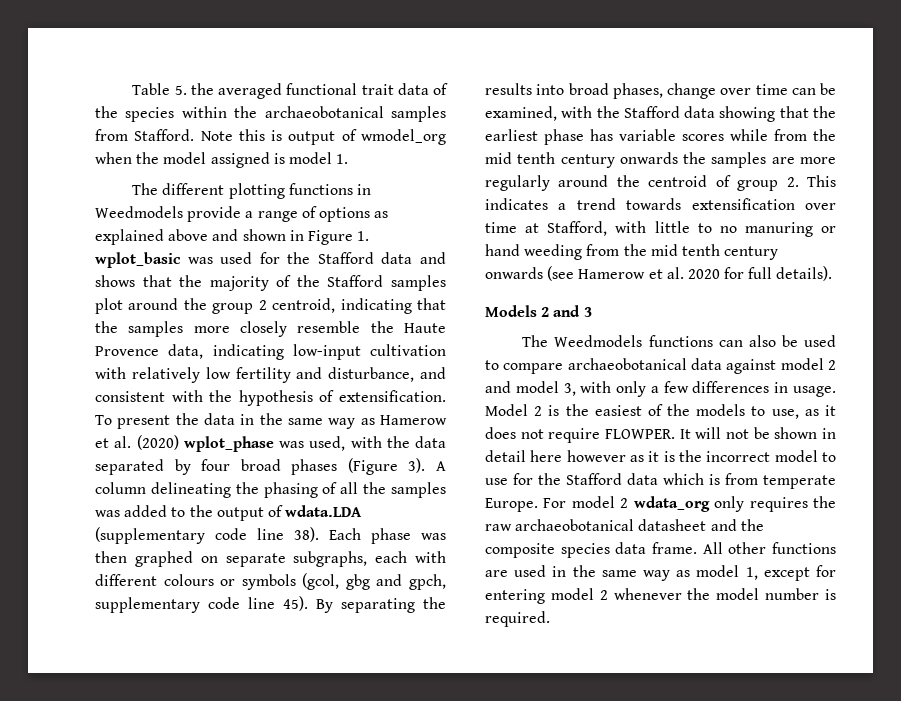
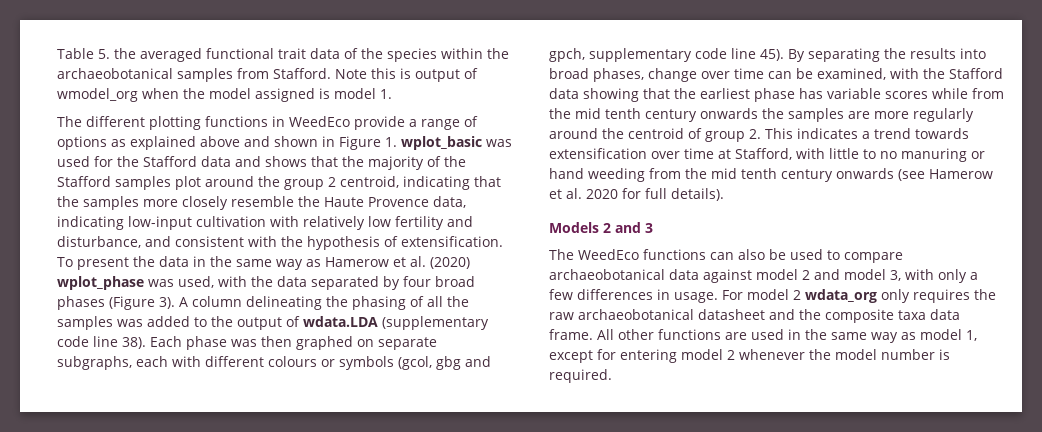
- The different plotting functions in Weedmodels provide a range of options as explained above and shown in Figure 1. wplot_basic was used for the Stafford data and shows that the majority of the Stafford samples plot around the group 2 centroid, indicating that the samples more closely resemble the Haute Provence data, indicating low-input cultivation with relatively low fertility and disturbance, and consistent with the hypothesis of extensification.
+ The different plotting functions in WeedEco provide a range of options as explained above and shown in Figure 1. wplot_basic was used for the Stafford data and shows that the majority of the Stafford samples plot around the group 2 centroid, indicating that the samples more closely resemble the Haute Provence data, indicating low-input cultivation with relatively low fertility and disturbance, and consistent with the hypothesis of extensification.
- The Weedmodels functions can also be used to compare archaeobotanical data against model 2 and model 3, with only a few differences in usage.
+ The WeedEco functions can also be used to compare archaeobotanical data against model 2 and model 3, with only a few differences in usage.
- Model 2 is the easiest of the models to use, as it does not require FLOWPER. It will not be shown in detail here however as it is the incorrect model to use for the Stafford data which is from temperate Europe.
- For model 2 wdata_org only requires the raw archaeobotanical datasheet and the composite species data frame.
+ For model 2 wdata_org only requires the raw archaeobotanical datasheet and the composite taxa data frame.

